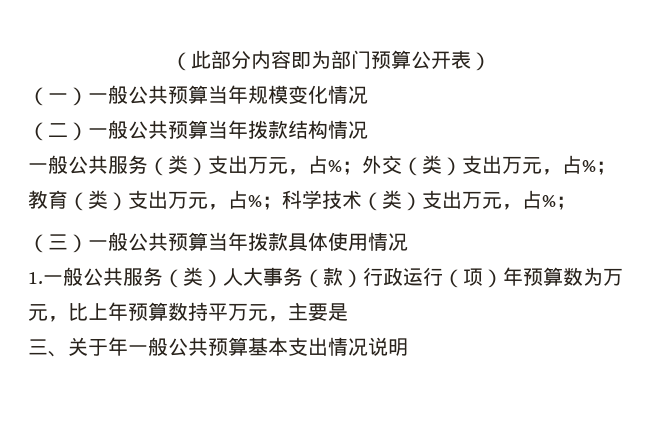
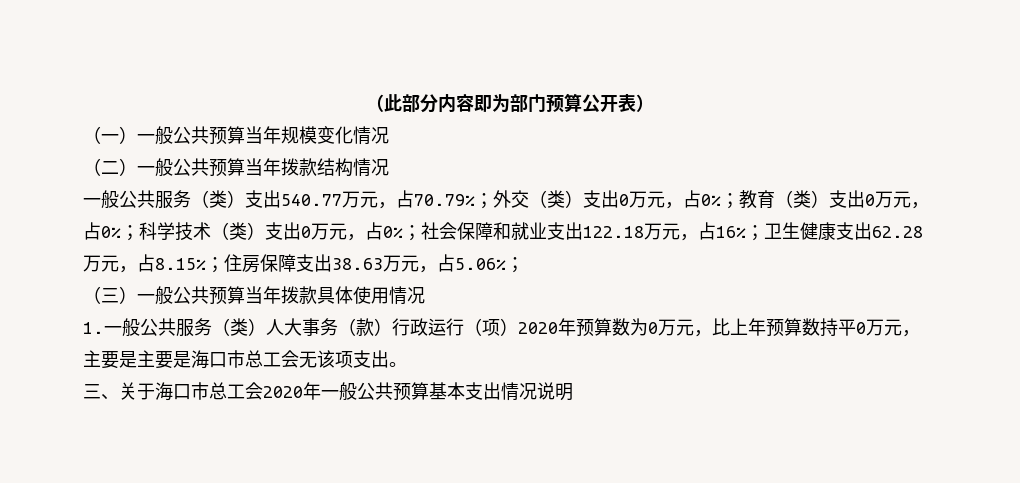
- 一般公共服务（类）支出万元，占%；外交（类）支出万元，占%；教育（类）支出万元，占%；科学技术（类）支出万元，占%；
+ 一般公共服务（类）支出540.77万元，占70.79%；外交（类）支出0万元，占0%；教育（类）支出0万元，占0%；科学技术（类）支出0万元，占0%；社会保障和就业支出122.18万元，占16%；卫生健康支出62.28万元，占8.15%；住房保障支出38.63万元，占5.06%；
- 1.一般公共服务（类）人大事务（款）行政运行（项）年预算数为万元，比上年预算数持平万元，主要是
- 三、关于年一般公共预算基本支出情况说明
+ 1.一般公共服务（类）人大事务（款）行政运行（项）2020年预算数为0万元，比上年预算数持平0万元，主要是主要是海口市总工会无该项支出。
+ 三、关于海口市总工会2020年一般公共预算基本支出情况说明

